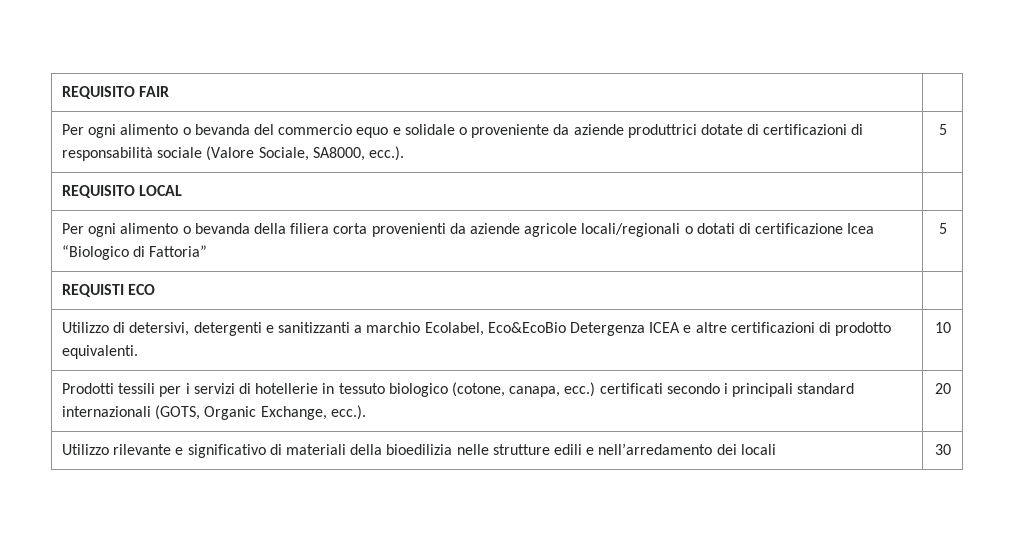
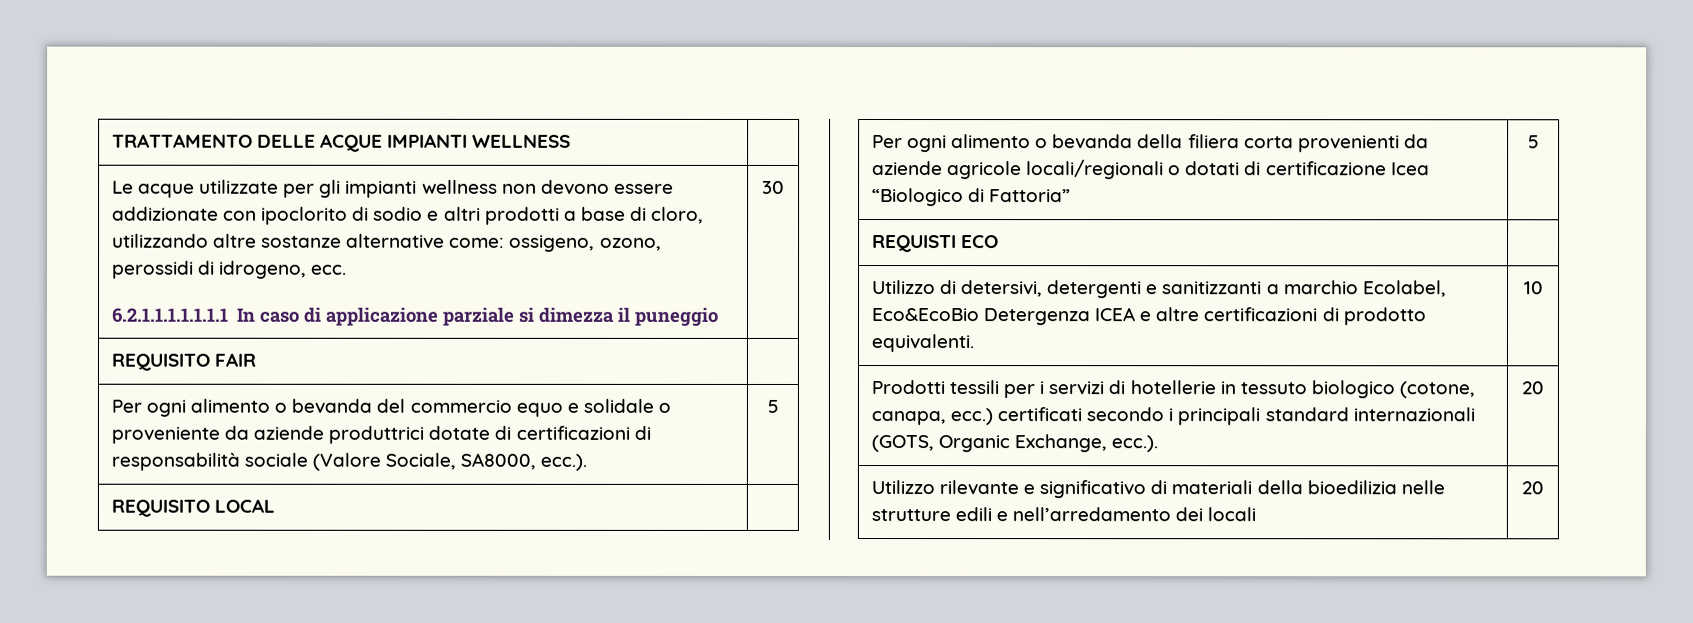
+ TRATTAMENTO DELLE ACQUE IMPIANTI WELLNESS |
+ Le acque utilizzate per gli impianti wellness non devono essere addizionate con ipoclorito di sodio e altri prodotti a base di cloro, utilizzando altre sostanze alternative come: ossigeno, ozono, perossidi di idrogeno, ecc.
+ 6.2.1.1.1.1.1.1.1 In caso di applicazione parziale si dimezza il puneggio | 30
- Utilizzo rilevante e significativo di materiali della bioedilizia nelle strutture edili e nell’arredamento dei locali | 30
+ Utilizzo rilevante e significativo di materiali della bioedilizia nelle strutture edili e nell’arredamento dei locali | 20

